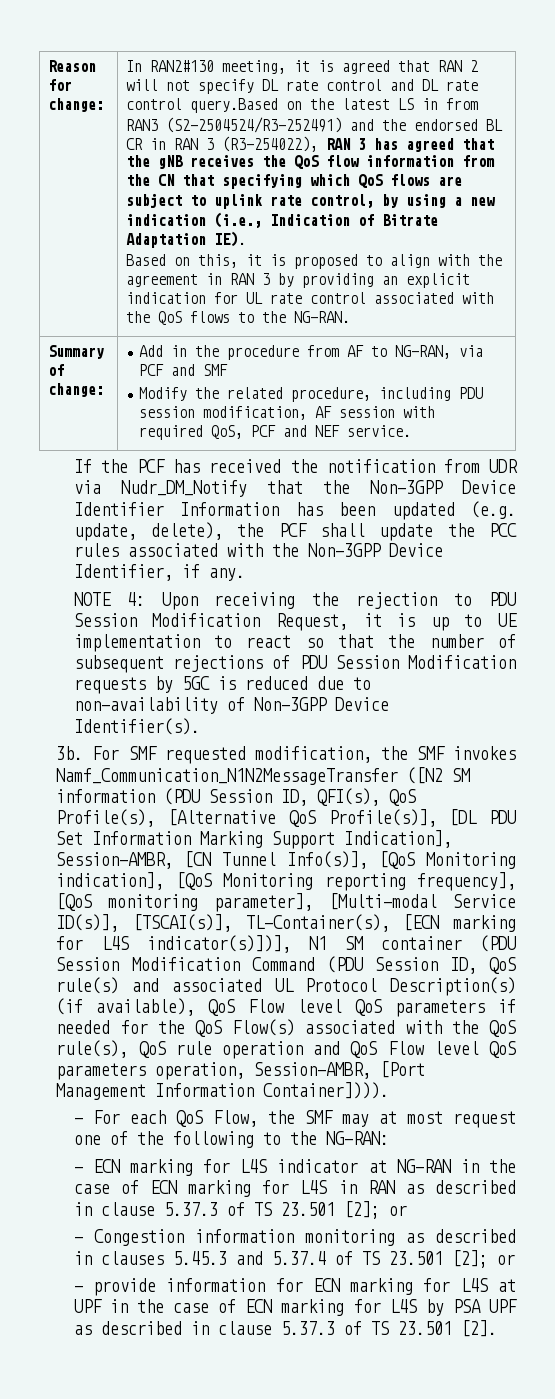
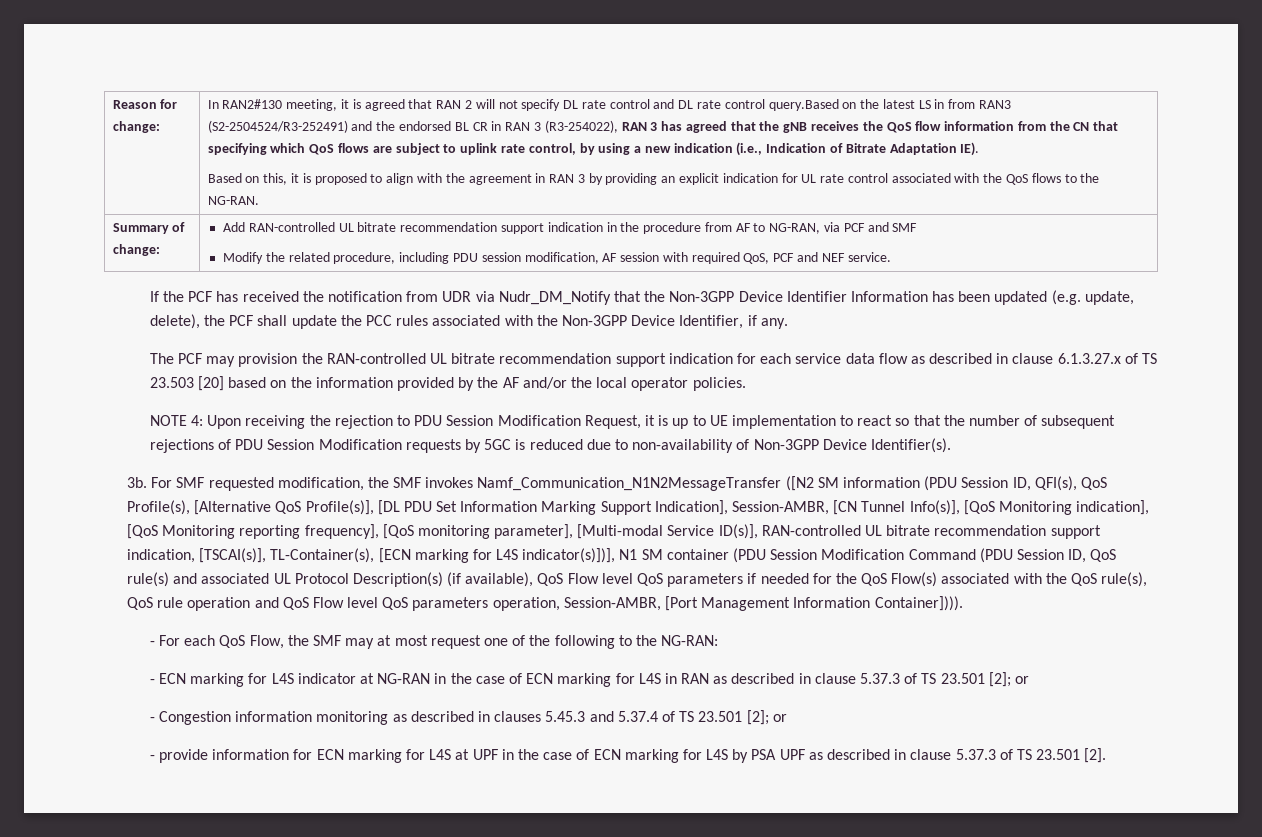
- Summary of change: | Add in the procedure from AF to NG-RAN, via PCF and SMF
+ Summary of change: | Add RAN-controlled UL bitrate recommendation support indication in the procedure from AF to NG-RAN, via PCF and SMF
+ The PCF may provision the RAN-controlled UL bitrate recommendation support indication for each service data flow as described in clause 6.1.3.27.x of TS 23.503 [20] based on the information provided by the AF and/or the local operator policies.
- For SMF requested modification, the SMF invokes Namf_Communication_N1N2MessageTransfer ([N2 SM information (PDU Session ID, QFI(s), QoS Profile(s), [Alternative QoS Profile(s)], [DL PDU Set Information Marking Support Indication], Session-AMBR, [CN Tunnel Info(s)], [QoS Monitoring indication], [QoS Monitoring reporting frequency], [QoS monitoring parameter], [Multi-modal Service ID(s)], [TSCAI(s)], TL-Container(s), [ECN marking for L4S indicator(s)])], N1 SM container (PDU Session Modification Command (PDU Session ID, QoS rule(s) and associated UL Protocol Description(s) (if available), QoS Flow level QoS parameters if needed for the QoS Flow(s) associated with the QoS rule(s), QoS rule operation and QoS Flow level QoS parameters operation, Session-AMBR, [Port Management Information Container]))).
+ For SMF requested modification, the SMF invokes Namf_Communication_N1N2MessageTransfer ([N2 SM information (PDU Session ID, QFI(s), QoS Profile(s), [Alternative QoS Profile(s)], [DL PDU Set Information Marking Support Indication], Session-AMBR, [CN Tunnel Info(s)], [QoS Monitoring indication], [QoS Monitoring reporting frequency], [QoS monitoring parameter], [Multi-modal Service ID(s)], RAN-controlled UL bitrate recommendation support indication, [TSCAI(s)], TL-Container(s), [ECN marking for L4S indicator(s)])], N1 SM container (PDU Session Modification Command (PDU Session ID, QoS rule(s) and associated UL Protocol Description(s) (if available), QoS Flow level QoS parameters if needed for the QoS Flow(s) associated with the QoS rule(s), QoS rule operation and QoS Flow level QoS parameters operation, Session-AMBR, [Port Management Information Container]))).

